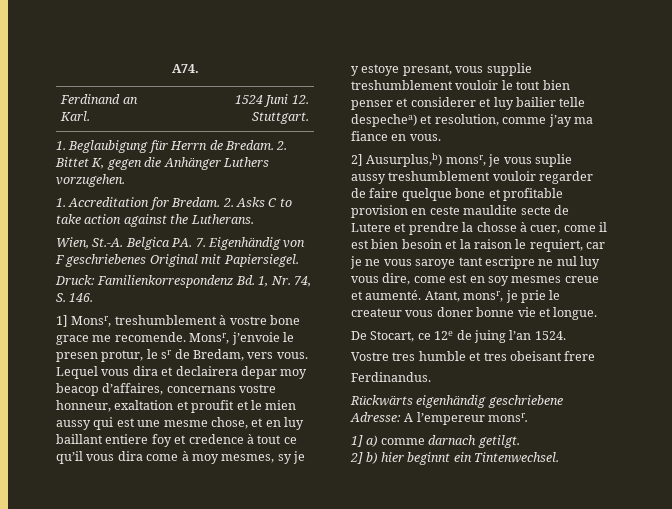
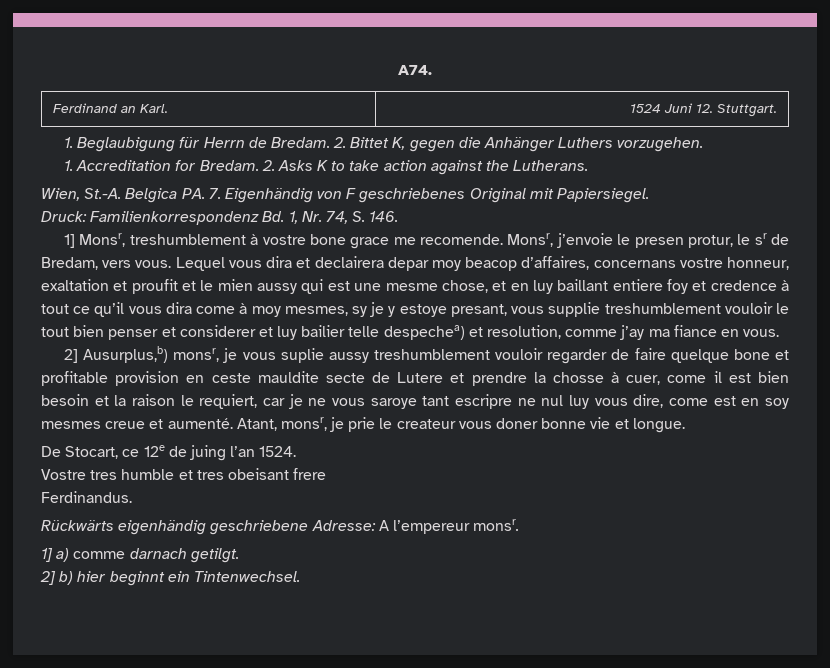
- 2. Asks C to take action against the Lutherans.
+ 2. Asks K to take action against the Lutherans.

